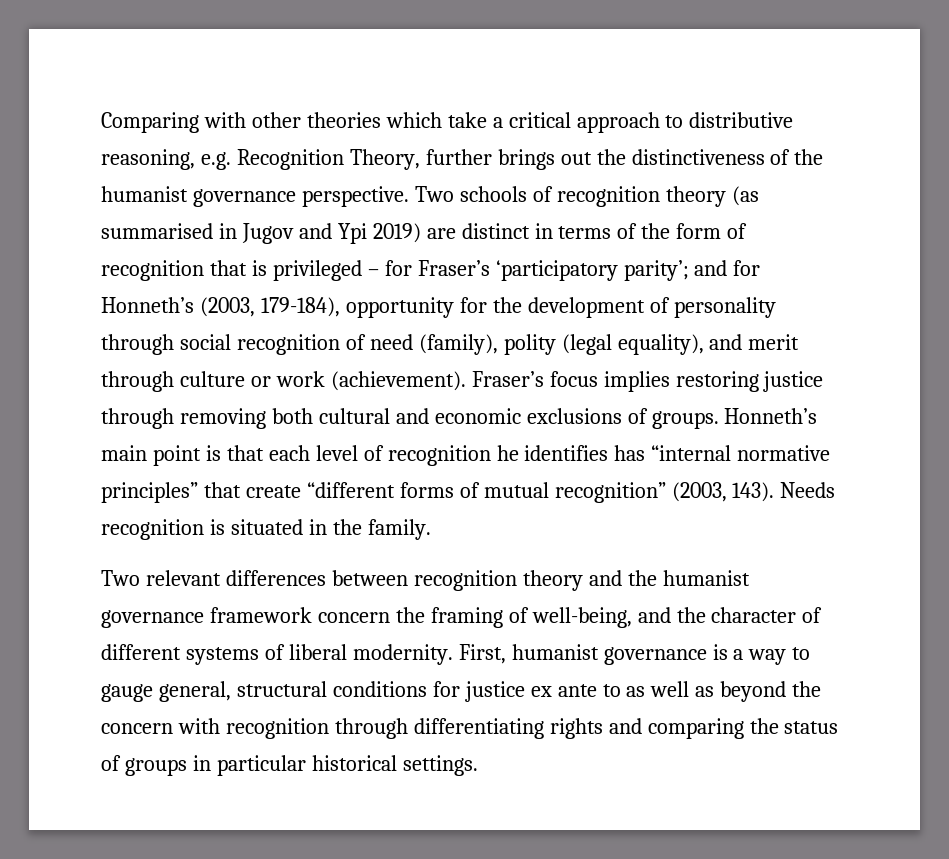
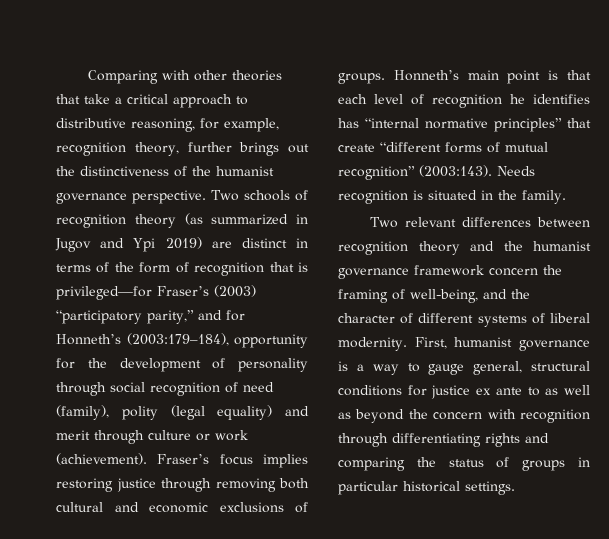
- Comparing with other theories which take a critical approach to distributive reasoning, e.g. Recognition Theory, further brings out the distinctiveness of the humanist governance perspective.
+ Comparing with other theories that take a critical approach to distributive reasoning, for example, recognition theory, further brings out the distinctiveness of the humanist governance perspective.
- Two schools of recognition theory (as summarised in Jugov and Ypi 2019) are distinct in terms of the form of recognition that is privileged – for Fraser’s ‘participatory parity’; and for Honneth’s (2003, 179-184), opportunity for the development of personality through social recognition of need (family), polity (legal equality), and merit through culture or work (achievement).
+ Two schools of recognition theory (as summarized in Jugov and Ypi 2019) are distinct in terms of the form of recognition that is privileged—for Fraser’s (2003) “participatory parity,” and for Honneth’s (2003:179–184), opportunity for the development of personality through social recognition of need (family), polity (legal equality) and merit through culture or work (achievement).
- Honneth’s main point is that each level of recognition he identifies has “internal normative principles” that create “different forms of mutual recognition” (2003, 143).
+ Honneth’s main point is that each level of recognition he identifies has “internal normative principles” that create “different forms of mutual recognition” (2003:143).

